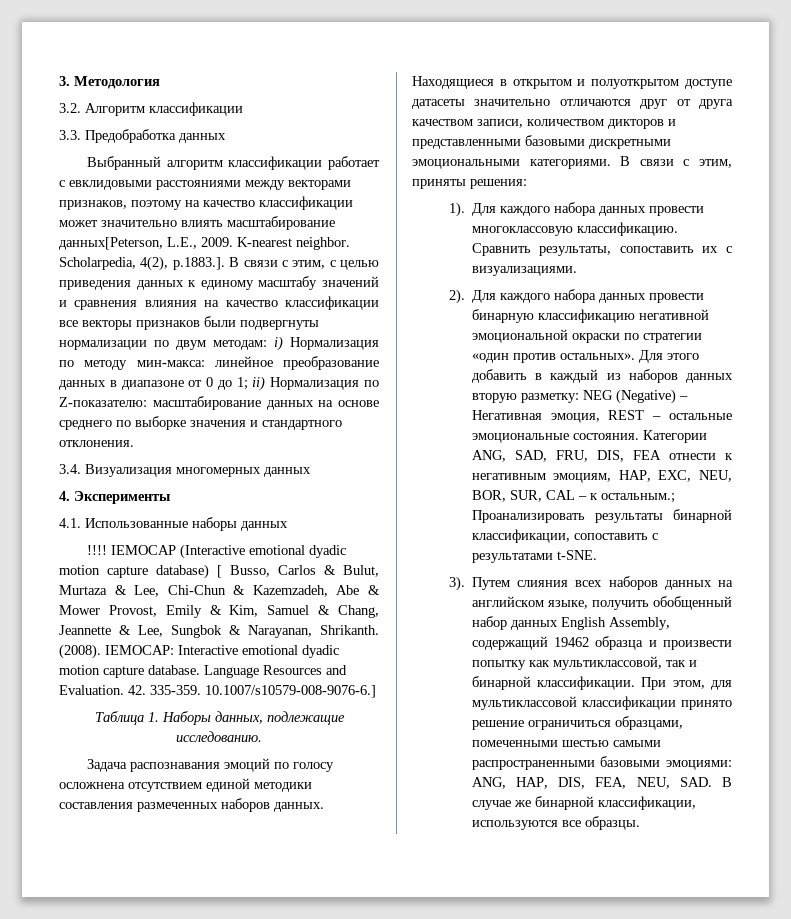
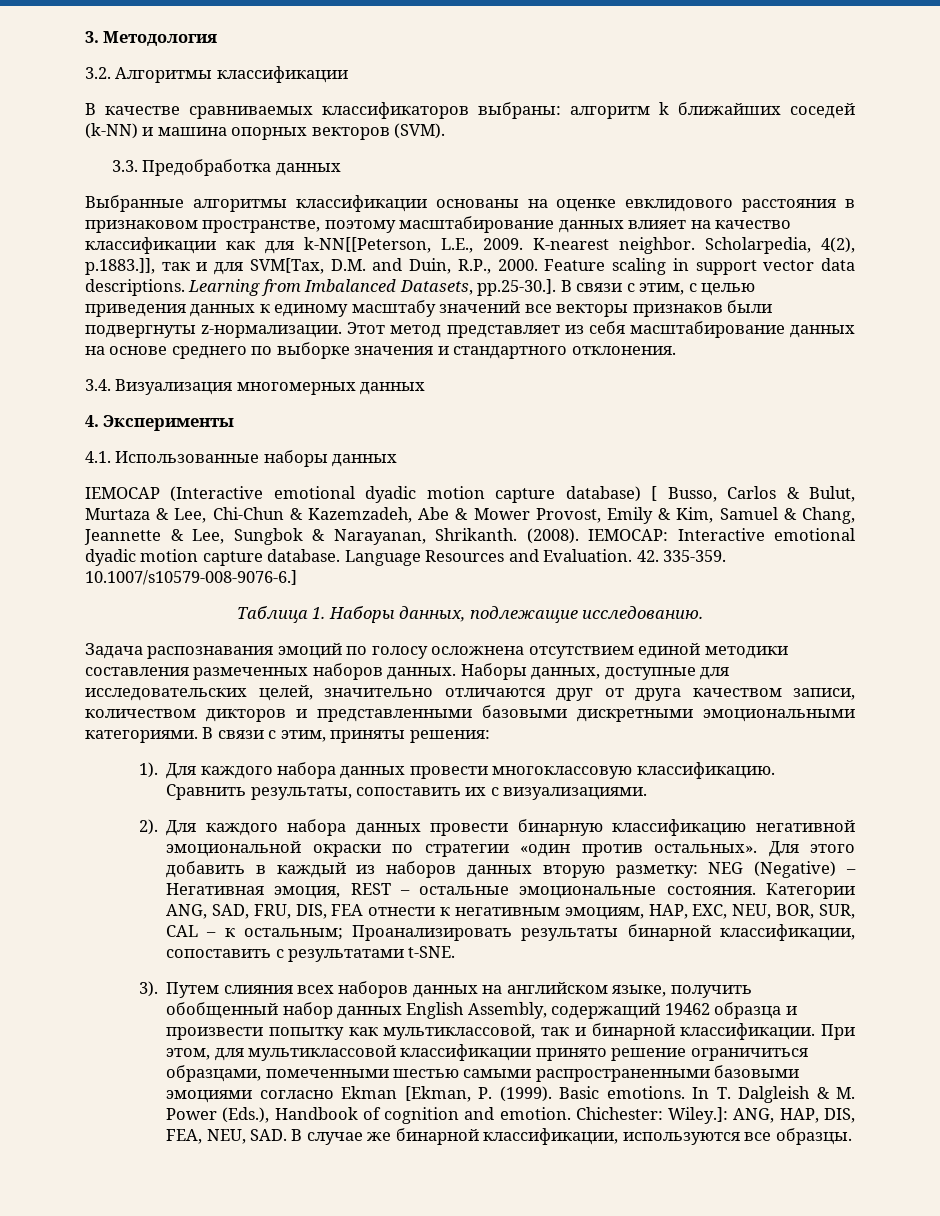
- 3.2. Алгоритм классификации
+ 3.2. Алгоритмы классификации
+ В качестве сравниваемых классификаторов выбраны: алгоритм k ближайших соседей (k-NN) и машина опорных векторов (SVM).
  3.3. Предобработка данных
- Выбранный алгоритм классификации работает с евклидовыми расстояниями между векторами признаков, поэтому на качество классификации может значительно влиять масштабирование данных[Peterson, L.E., 2009.
+ Выбранные алгоритмы классификации основаны на оценке евклидового расстояния в признаковом пространстве, поэтому масштабирование данных влияет на качество классификации как для k-NN[[Peterson, L.E., 2009.
- Scholarpedia, 4(2), p.1883.]. В связи с этим, с целью приведения данных к единому масштабу значений и сравнения влияния на качество классификации все векторы признаков были подвергнуты нормализации по двум методам: i) Нормализация по методу мин-макса: линейное преобразование данных в диапазоне от 0 до 1; ii) Нормализация по Z-показателю: масштабирование данных на основе среднего по выборке значения и стандартного отклонения.
+ Scholarpedia, 4(2), p.1883.]], так и для SVM[Tax, D.M. and Duin, R.P., 2000. Feature scaling in support vector data descriptions. Learning from Imbalanced Datasets, pp.25-30.]. В связи с этим, с целью приведения данных к единому масштабу значений все векторы признаков были подвергнуты z-нормализации. Этот метод представляет из себя масштабирование данных на основе среднего по выборке значения и стандартного отклонения.
- !!!!
- Находящиеся в открытом и полуоткрытом доступе датасеты значительно отличаются друг от друга качеством записи, количеством дикторов и представленными базовыми дискретными эмоциональными категориями.
+ Наборы данных, доступные для исследовательских целей, значительно отличаются друг от друга качеством записи, количеством дикторов и представленными базовыми дискретными эмоциональными категориями.
- Категории ANG, SAD, FRU, DIS, FEA отнести к негативным эмоциям, HAP, EXC, NEU, BOR, SUR, CAL – к остальным.; Проанализировать результаты бинарной классификации, сопоставить с результатами t-SNE.
+ Категории ANG, SAD, FRU, DIS, FEA отнести к негативным эмоциям, HAP, EXC, NEU, BOR, SUR, CAL – к остальным; Проанализировать результаты бинарной классификации, сопоставить с результатами t-SNE.
- При этом, для мультиклассовой классификации принято решение ограничиться образцами, помеченными шестью самыми распространенными базовыми эмоциями: ANG, HAP, DIS, FEA, NEU, SAD. В случае же бинарной классификации, используются все образцы.
+ При этом, для мультиклассовой классификации принято решение ограничиться образцами, помеченными шестью самыми распространенными базовыми эмоциями согласно Ekman [Ekman, P. (1999). Basic emotions. In T. Dalgleish & M. Power (Eds.), Handbook of cognition and emotion. Chichester: Wiley.]: ANG, HAP, DIS, FEA, NEU, SAD. В случае же бинарной классификации, используются все образцы.

